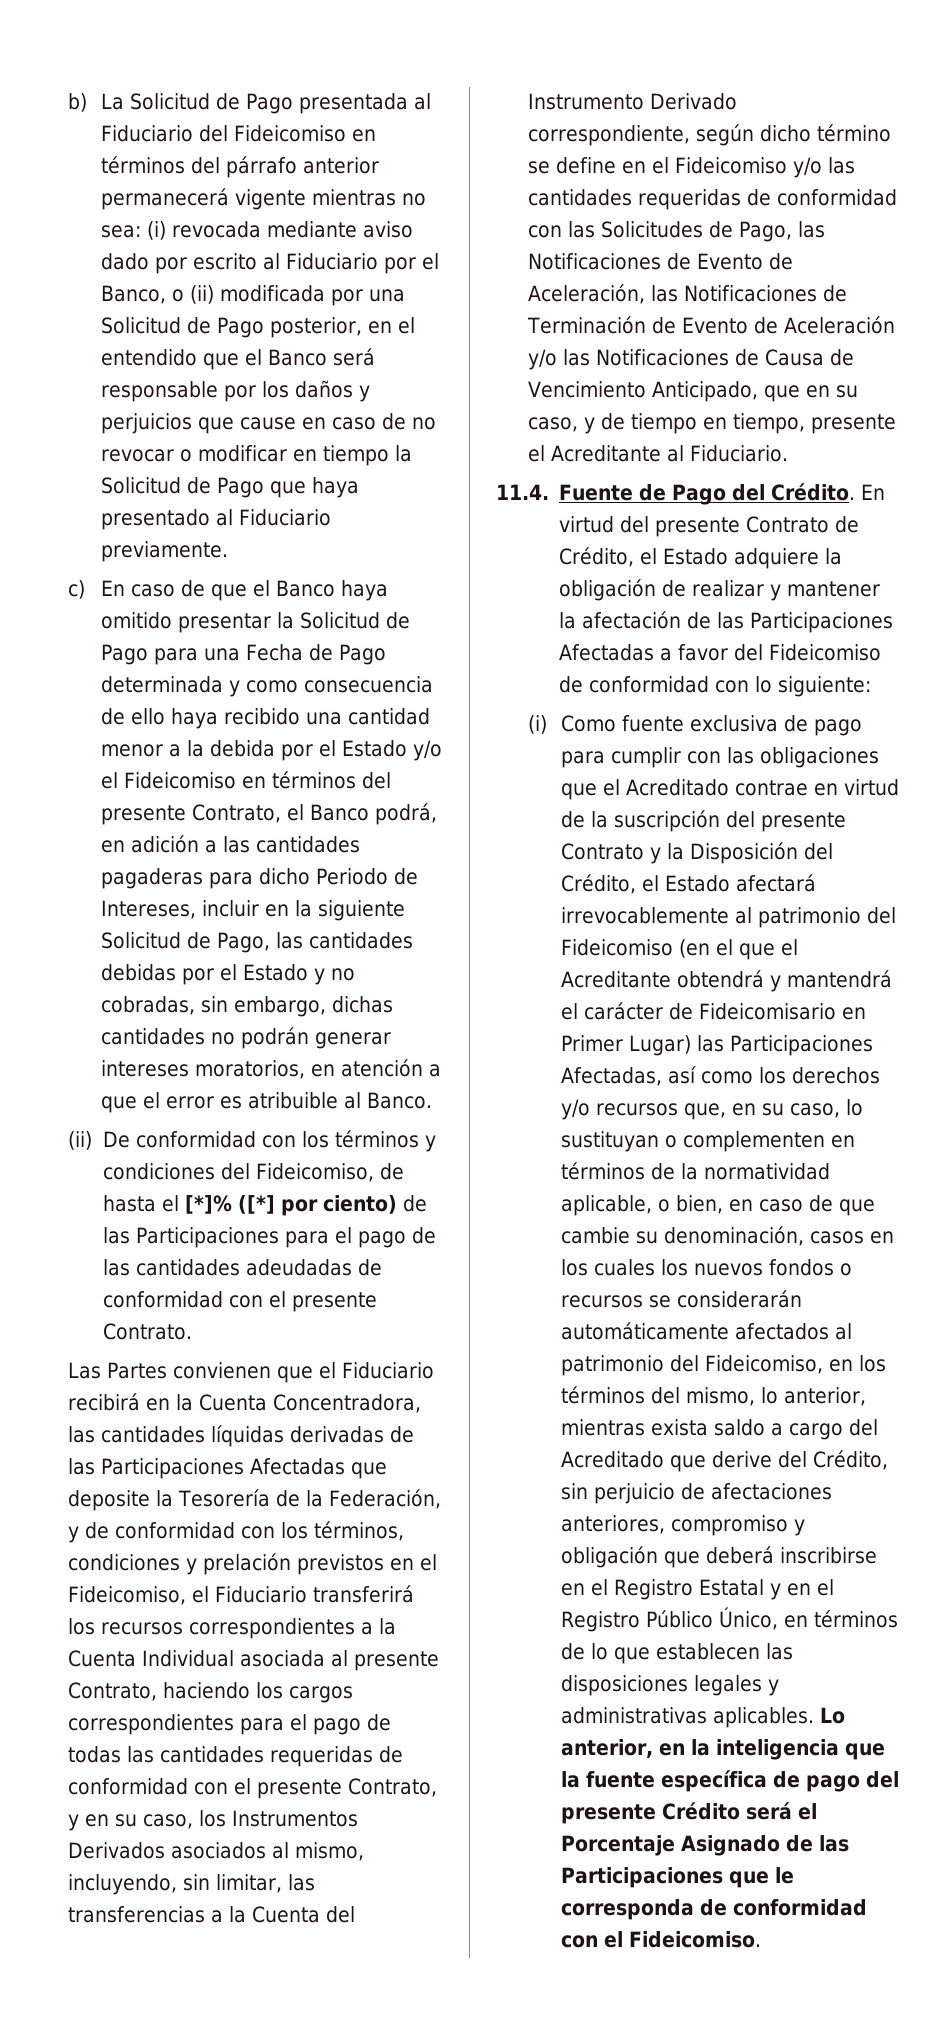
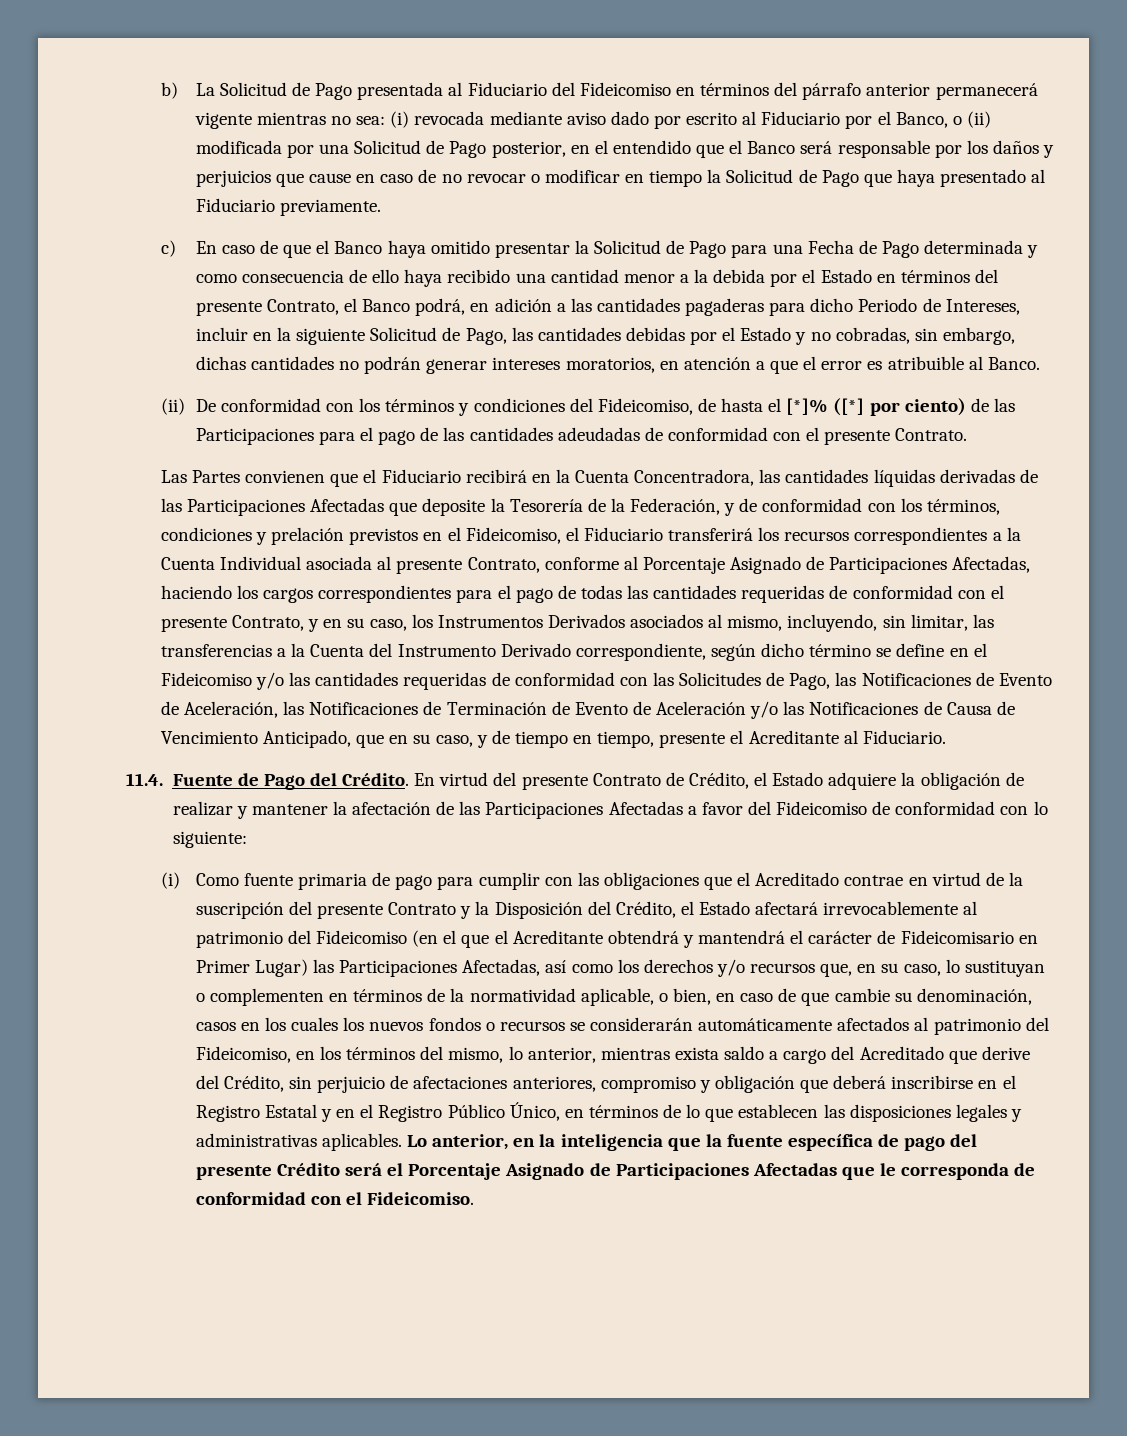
- c) En caso de que el Banco haya omitido presentar la Solicitud de Pago para una Fecha de Pago determinada y como consecuencia de ello haya recibido una cantidad menor a la debida por el Estado y/o el Fideicomiso en términos del presente Contrato, el Banco podrá, en adición a las cantidades pagaderas para dicho Periodo de Intereses, incluir en la siguiente Solicitud de Pago, las cantidades debidas por el Estado y no cobradas, sin embargo, dichas cantidades no podrán generar intereses moratorios, en atención a que el error es atribuible al Banco.
+ c) En caso de que el Banco haya omitido presentar la Solicitud de Pago para una Fecha de Pago determinada y como consecuencia de ello haya recibido una cantidad menor a la debida por el Estado en términos del presente Contrato, el Banco podrá, en adición a las cantidades pagaderas para dicho Periodo de Intereses, incluir en la siguiente Solicitud de Pago, las cantidades debidas por el Estado y no cobradas, sin embargo, dichas cantidades no podrán generar intereses moratorios, en atención a que el error es atribuible al Banco.
- Las Partes convienen que el Fiduciario recibirá en la Cuenta Concentradora, las cantidades líquidas derivadas de las Participaciones Afectadas que deposite la Tesorería de la Federación, y de conformidad con los términos, condiciones y prelación previstos en el Fideicomiso, el Fiduciario transferirá los recursos correspondientes a la Cuenta Individual asociada al presente Contrato, haciendo los cargos correspondientes para el pago de todas las cantidades requeridas de conformidad con el presente Contrato, y en su caso, los Instrumentos Derivados asociados al mismo, incluyendo, sin limitar, las transferencias a la Cuenta del Instrumento Derivado correspondiente, según dicho término se define en el Fideicomiso y/o las cantidades requeridas de conformidad con las Solicitudes de Pago, las Notificaciones de Evento de Aceleración, las Notificaciones de Terminación de Evento de Aceleración y/o las Notificaciones de Causa de Vencimiento Anticipado, que en su caso, y de tiempo en tiempo, presente el Acreditante al Fiduciario.
+ Las Partes convienen que el Fiduciario recibirá en la Cuenta Concentradora, las cantidades líquidas derivadas de las Participaciones Afectadas que deposite la Tesorería de la Federación, y de conformidad con los términos, condiciones y prelación previstos en el Fideicomiso, el Fiduciario transferirá los recursos correspondientes a la Cuenta Individual asociada al presente Contrato, conforme al Porcentaje Asignado de Participaciones Afectadas, haciendo los cargos correspondientes para el pago de todas las cantidades requeridas de conformidad con el presente Contrato, y en su caso, los Instrumentos Derivados asociados al mismo, incluyendo, sin limitar, las transferencias a la Cuenta del Instrumento Derivado correspondiente, según dicho término se define en el Fideicomiso y/o las cantidades requeridas de conformidad con las Solicitudes de Pago, las Notificaciones de Evento de Aceleración, las Notificaciones de Terminación de Evento de Aceleración y/o las Notificaciones de Causa de Vencimiento Anticipado, que en su caso, y de tiempo en tiempo, presente el Acreditante al Fiduciario.
- (i) Como fuente exclusiva de pago para cumplir con las obligaciones que el Acreditado contrae en virtud de la suscripción del presente Contrato y la Disposición del Crédito, el Estado afectará irrevocablemente al patrimonio del Fideicomiso (en el que el Acreditante obtendrá y mantendrá el carácter de Fideicomisario en Primer Lugar) las Participaciones Afectadas, así como los derechos y/o recursos que, en su caso, lo sustituyan o complementen en términos de la normatividad aplicable, o bien, en caso de que cambie su denominación, casos en los cuales los nuevos fondos o recursos se considerarán automáticamente afectados al patrimonio del Fideicomiso, en los términos del mismo, lo anterior, mientras exista saldo a cargo del Acreditado que derive del Crédito, sin perjuicio de afectaciones anteriores, compromiso y obligación que deberá inscribirse en el Registro Estatal y en el Registro Público Único, en términos de lo que establecen las disposiciones legales y administrativas aplicables.
+ (i) Como fuente primaria de pago para cumplir con las obligaciones que el Acreditado contrae en virtud de la suscripción del presente Contrato y la Disposición del Crédito, el Estado afectará irrevocablemente al patrimonio del Fideicomiso (en el que el Acreditante obtendrá y mantendrá el carácter de Fideicomisario en Primer Lugar) las Participaciones Afectadas, así como los derechos y/o recursos que, en su caso, lo sustituyan o complementen en términos de la normatividad aplicable, o bien, en caso de que cambie su denominación, casos en los cuales los nuevos fondos o recursos se considerarán automáticamente afectados al patrimonio del Fideicomiso, en los términos del mismo, lo anterior, mientras exista saldo a cargo del Acreditado que derive del Crédito, sin perjuicio de afectaciones anteriores, compromiso y obligación que deberá inscribirse en el Registro Estatal y en el Registro Público Único, en términos de lo que establecen las disposiciones legales y administrativas aplicables.
- Lo anterior, en la inteligencia que la fuente específica de pago del presente Crédito será el Porcentaje Asignado de las Participaciones que le corresponda de conformidad con el Fideicomiso.
+ Lo anterior, en la inteligencia que la fuente específica de pago del presente Crédito será el Porcentaje Asignado de Participaciones Afectadas que le corresponda de conformidad con el Fideicomiso.

